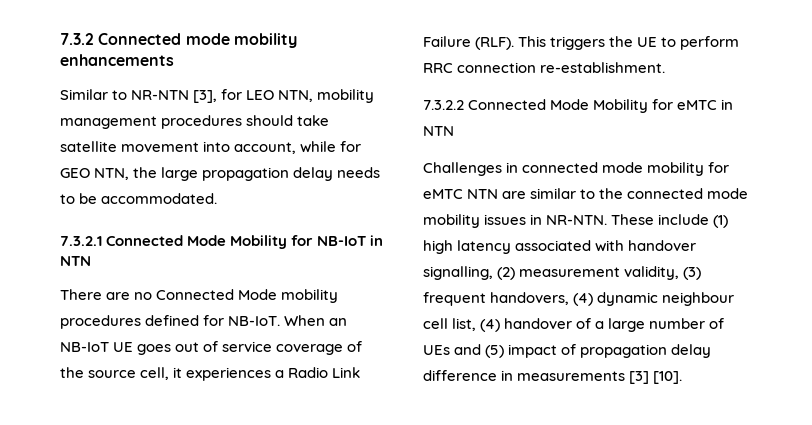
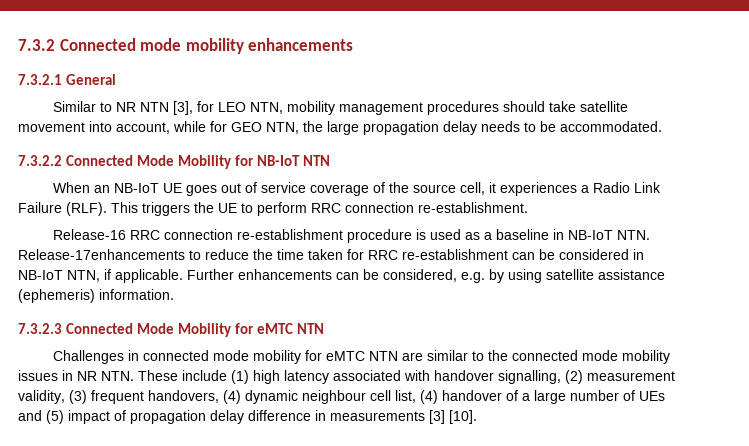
+ 7.3.2.1 General
- Similar to NR-NTN [3], for LEO NTN, mobility management procedures should take satellite movement into account, while for GEO NTN, the large propagation delay needs to be accommodated.
+ Similar to NR NTN [3], for LEO NTN, mobility management procedures should take satellite movement into account, while for GEO NTN, the large propagation delay needs to be accommodated.
- 7.3.2.1 Connected Mode Mobility for NB-IoT in NTN
- There are no Connected Mode mobility procedures defined for NB-IoT. When an NB-IoT UE goes out of service coverage of the source cell, it experiences a Radio Link Failure (RLF).
+ 7.3.2.2 Connected Mode Mobility for NB-IoT NTN
+ When an NB-IoT UE goes out of service coverage of the source cell, it experiences a Radio Link Failure (RLF).
- 7.3.2.2 Connected Mode Mobility for eMTC in NTN
+ Release-16 RRC connection re-establishment procedure is used as a baseline in NB-IoT NTN. Release-17enhancements to reduce the time taken for RRC re-establishment can be considered in NB-IoT NTN, if applicable. Further enhancements can be considered, e.g. by using satellite assistance (ephemeris) information.
+ 7.3.2.3 Connected Mode Mobility for eMTC NTN
- Challenges in connected mode mobility for eMTC NTN are similar to the connected mode mobility issues in NR-NTN. These include (1) high latency associated with handover signalling, (2) measurement validity, (3) frequent handovers, (4) dynamic neighbour cell list, (4) handover of a large number of UEs and (5) impact of propagation delay difference in measurements [3] [10].
+ Challenges in connected mode mobility for eMTC NTN are similar to the connected mode mobility issues in NR NTN. These include (1) high latency associated with handover signalling, (2) measurement validity, (3) frequent handovers, (4) dynamic neighbour cell list, (4) handover of a large number of UEs and (5) impact of propagation delay difference in measurements [3] [10].

